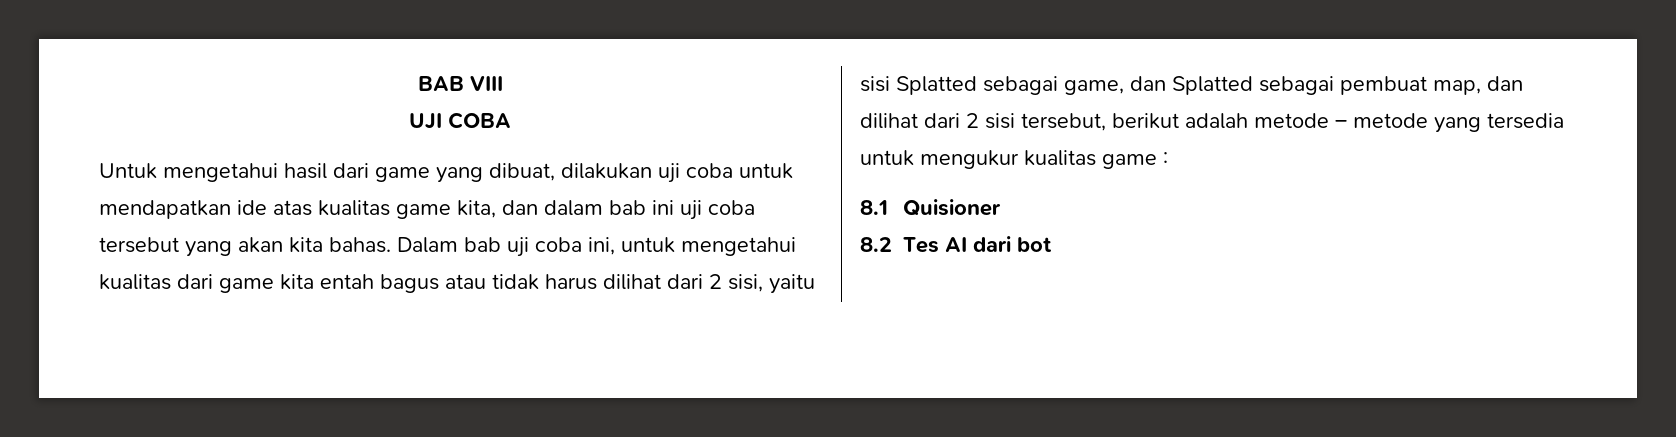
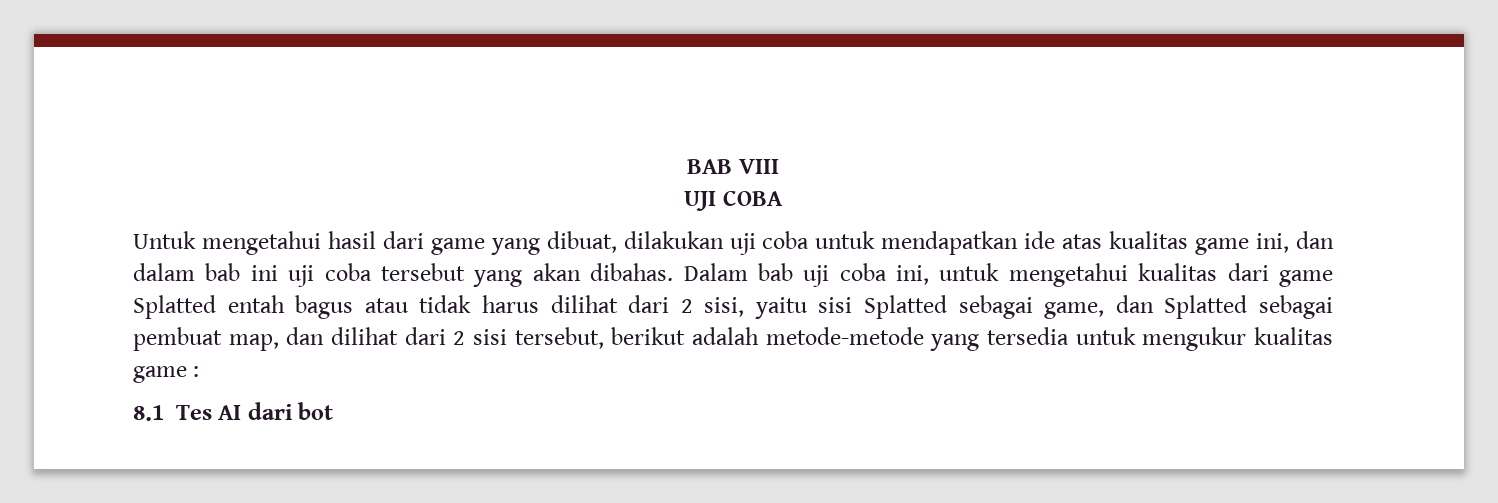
- Untuk mengetahui hasil dari game yang dibuat, dilakukan uji coba untuk mendapatkan ide atas kualitas game kita, dan dalam bab ini uji coba tersebut yang akan kita bahas.
+ Untuk mengetahui hasil dari game yang dibuat, dilakukan uji coba untuk mendapatkan ide atas kualitas game ini, dan dalam bab ini uji coba tersebut yang akan dibahas.
- Dalam bab uji coba ini, untuk mengetahui kualitas dari game kita entah bagus atau tidak harus dilihat dari 2 sisi, yaitu sisi Splatted sebagai game, dan Splatted sebagai pembuat map, dan dilihat dari 2 sisi tersebut, berikut adalah metode – metode yang tersedia untuk mengukur kualitas game :
+ Dalam bab uji coba ini, untuk mengetahui kualitas dari game Splatted entah bagus atau tidak harus dilihat dari 2 sisi, yaitu sisi Splatted sebagai game, dan Splatted sebagai pembuat map, dan dilihat dari 2 sisi tersebut, berikut adalah metode-metode yang tersedia untuk mengukur kualitas game :
- 8.1 Quisioner
- 8.2 Tes AI dari bot
+ 8.1 Tes AI dari bot

